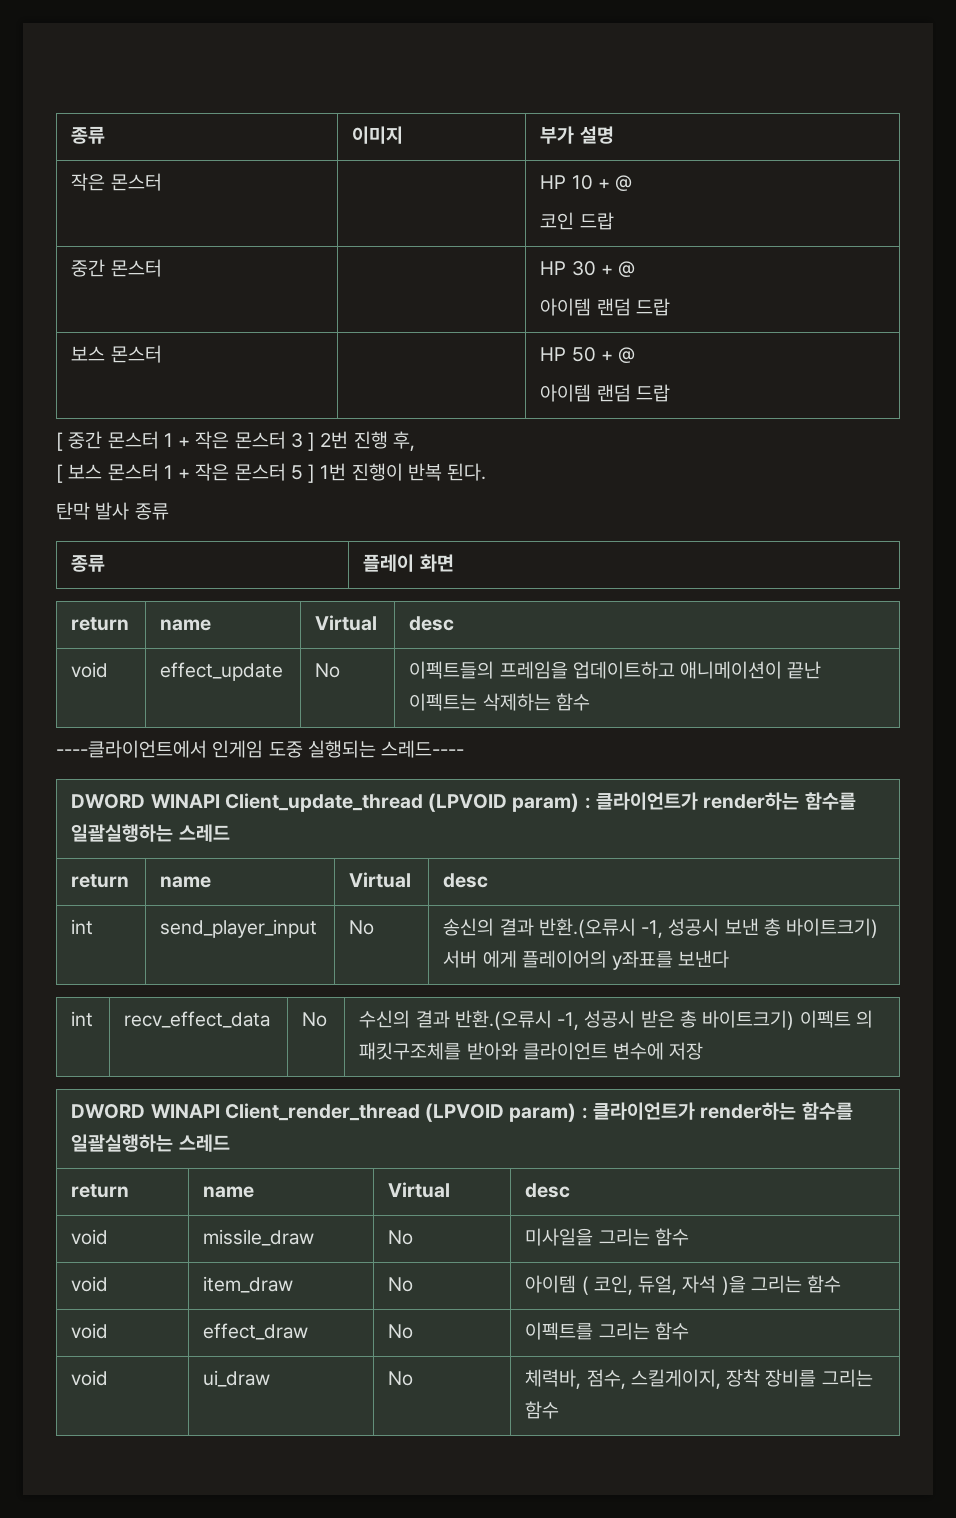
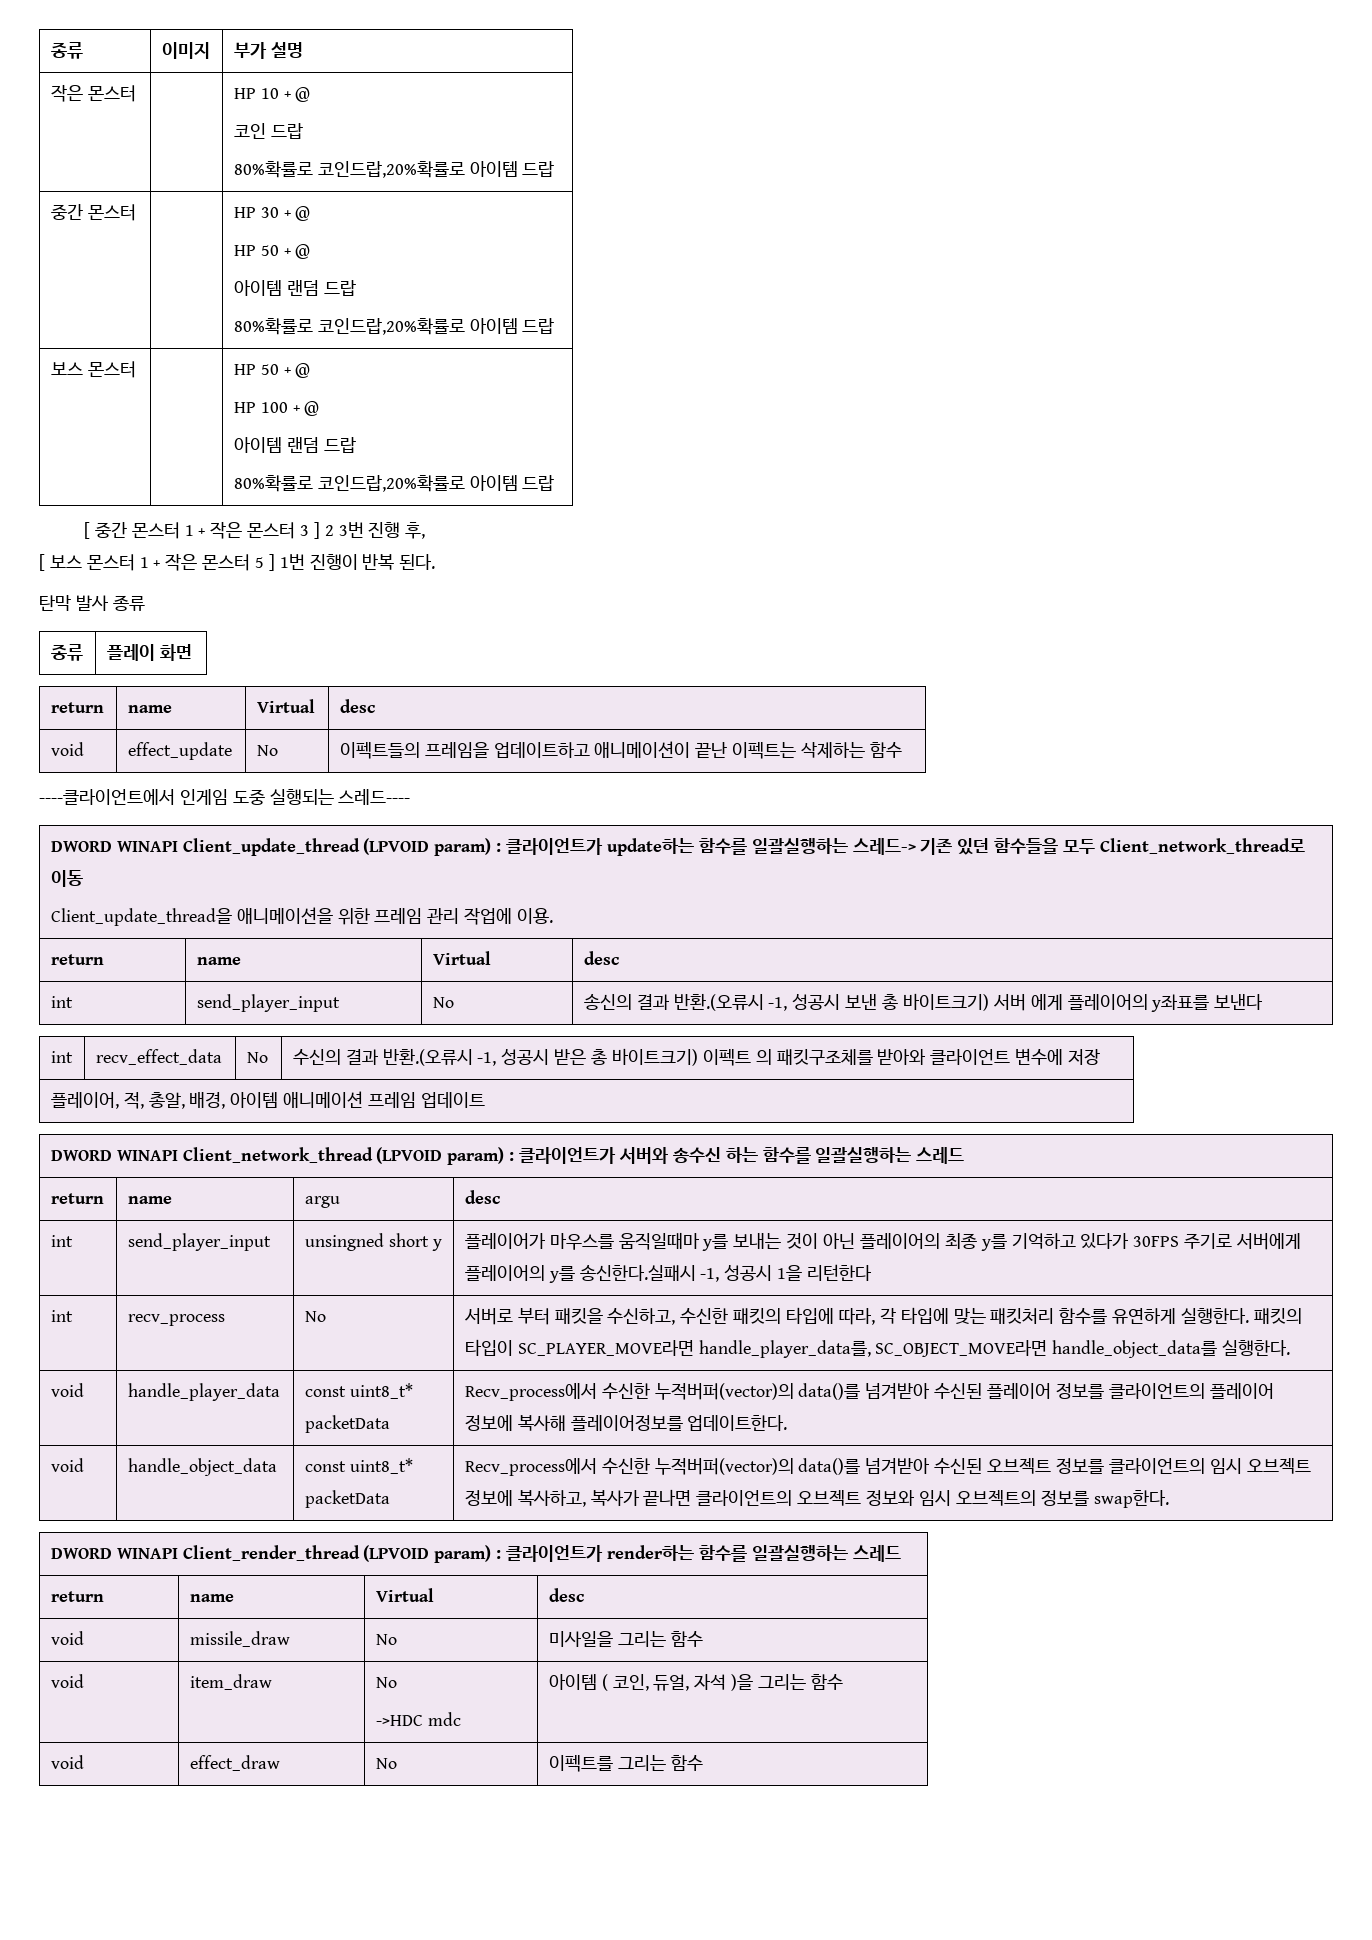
  작은 몬스터 | | HP 10 + @
  코인 드랍
+ 80%확률로 코인드랍,20%확률로 아이템 드랍
  중간 몬스터 | | HP 30 + @
+ HP 50 + @
  아이템 랜덤 드랍
+ 80%확률로 코인드랍,20%확률로 아이템 드랍
  보스 몬스터 | | HP 50 + @
+ HP 100 + @
  아이템 랜덤 드랍
+ 80%확률로 코인드랍,20%확률로 아이템 드랍
- [ 중간 몬스터 1 + 작은 몬스터 3 ] 2번 진행 후,
+ [ 중간 몬스터 1 + 작은 몬스터 3 ] 2 3번 진행 후,
- DWORD WINAPI Client_update_thread (LPVOID param) : 클라이언트가 render하는 함수를 일괄실행하는 스레드
+ DWORD WINAPI Client_update_thread (LPVOID param) : 클라이언트가 update하는 함수를 일괄실행하는 스레드-> 기존 있던 함수들을 모두 Client_network_thread로 이동
+ Client_update_thread을 애니메이션을 위한 프레임 관리 작업에 이용.
+ 플레이어, 적, 총알, 배경, 아이템 애니메이션 프레임 업데이트
+ DWORD WINAPI Client_network_thread (LPVOID param) : 클라이언트가 서버와 송수신 하는 함수를 일괄실행하는 스레드
+ return | name | argu | desc
+ int | send_player_input | unsingned short y | 플레이어가 마우스를 움직일때마 y를 보내는 것이 아닌 플레이어의 최종 y를 기억하고 있다가 30FPS 주기로 서버에게 플레이어의 y를 송신한다.실패시 -1, 성공시 1을 리턴한다
+ int | recv_process | No | 서버로 부터 패킷을 수신하고, 수신한 패킷의 타입에 따라, 각 타입에 맞는 패킷처리 함수를 유연하게 실행한다. 패킷의 타입이 SC_PLAYER_MOVE라면 handle_player_data를, SC_OBJECT_MOVE라면 handle_object_data를 실행한다.
+ void | handle_player_data | const uint8_t* packetData | Recv_process에서 수신한 누적버퍼(vector)의 data()를 넘겨받아 수신된 플레이어 정보를 클라이언트의 플레이어 정보에 복사해 플레이어정보를 업데이트한다.
+ void | handle_object_data | const uint8_t* packetData | Recv_process에서 수신한 누적버퍼(vector)의 data()를 넘겨받아 수신된 오브젝트 정보를 클라이언트의 임시 오브젝트 정보에 복사하고, 복사가 끝나면 클라이언트의 오브젝트 정보와 임시 오브젝트의 정보를 swap한다.
- void | item_draw | No | 아이템 ( 코인, 듀얼, 자석 )을 그리는 함수
+ void | item_draw | No
+ ->HDC mdc | 아이템 ( 코인, 듀얼, 자석 )을 그리는 함수
- void | ui_draw | No | 체력바, 점수, 스킬게이지, 장착 장비를 그리는 함수

